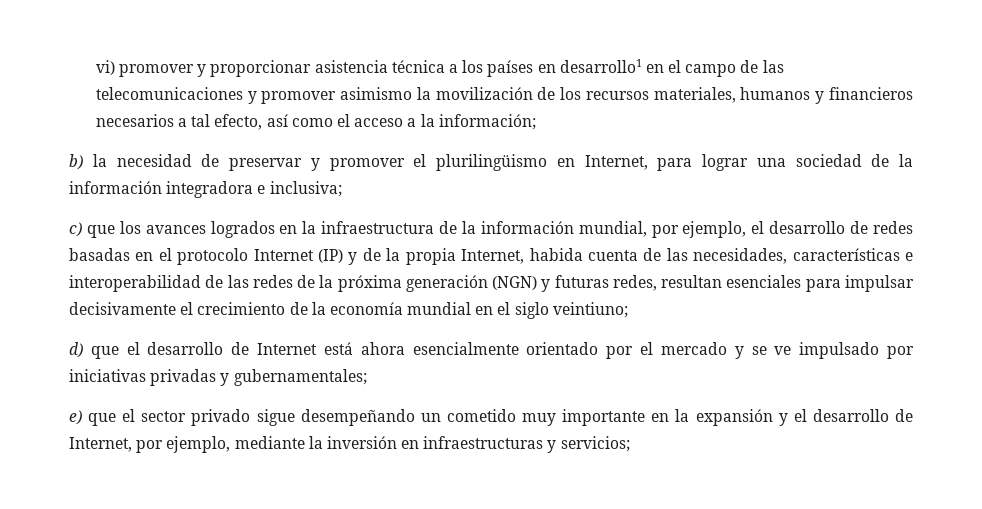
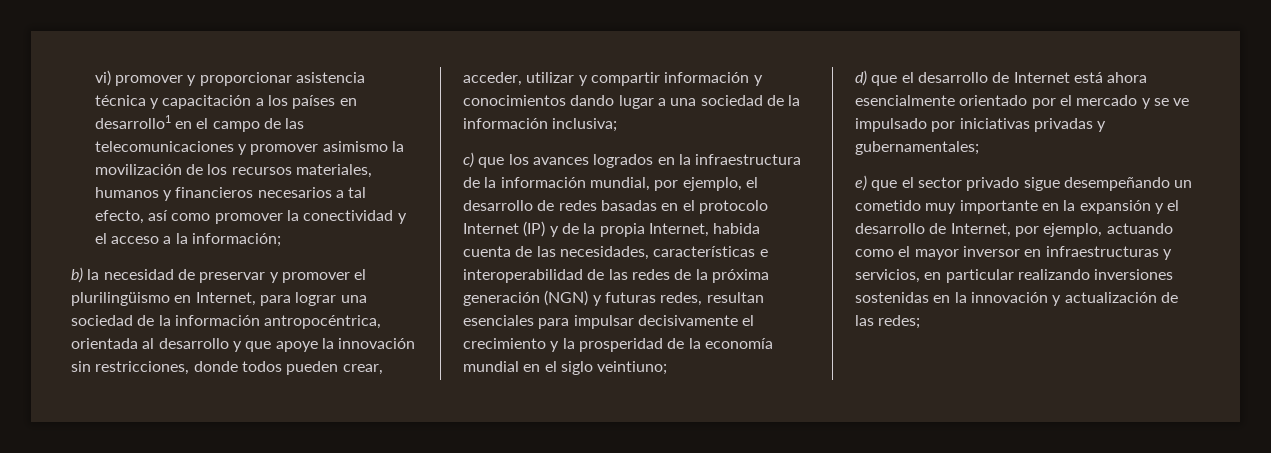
- vi) promover y proporcionar asistencia técnica a los países en desarrollo1 en el campo de las telecomunicaciones y promover asimismo la movilización de los recursos materiales, humanos y financieros necesarios a tal efecto, así como el acceso a la información;
+ vi) promover y proporcionar asistencia técnica y capacitación a los países en desarrollo1 en el campo de las telecomunicaciones y promover asimismo la movilización de los recursos materiales, humanos y financieros necesarios a tal efecto, así como promover la conectividad y el acceso a la información;
- b) la necesidad de preservar y promover el plurilingüismo en Internet, para lograr una sociedad de la información integradora e inclusiva;
+ b) la necesidad de preservar y promover el plurilingüismo en Internet, para lograr una sociedad de la información antropocéntrica, orientada al desarrollo y que apoye la innovación sin restricciones, donde todos pueden crear, acceder, utilizar y compartir información y conocimientos dando lugar a una sociedad de la información inclusiva;
- c) que los avances logrados en la infraestructura de la información mundial, por ejemplo, el desarrollo de redes basadas en el protocolo Internet (IP) y de la propia Internet, habida cuenta de las necesidades, características e interoperabilidad de las redes de la próxima generación (NGN) y futuras redes, resultan esenciales para impulsar decisivamente el crecimiento de la economía mundial en el siglo veintiuno;
+ c) que los avances logrados en la infraestructura de la información mundial, por ejemplo, el desarrollo de redes basadas en el protocolo Internet (IP) y de la propia Internet, habida cuenta de las necesidades, características e interoperabilidad de las redes de la próxima generación (NGN) y futuras redes, resultan esenciales para impulsar decisivamente el crecimiento y la prosperidad de la economía mundial en el siglo veintiuno;
- e) que el sector privado sigue desempeñando un cometido muy importante en la expansión y el desarrollo de Internet, por ejemplo, mediante la inversión en infraestructuras y servicios;
+ e) que el sector privado sigue desempeñando un cometido muy importante en la expansión y el desarrollo de Internet, por ejemplo, actuando como el mayor inversor en infraestructuras y servicios, en particular realizando inversiones sostenidas en la innovación y actualización de las redes;

